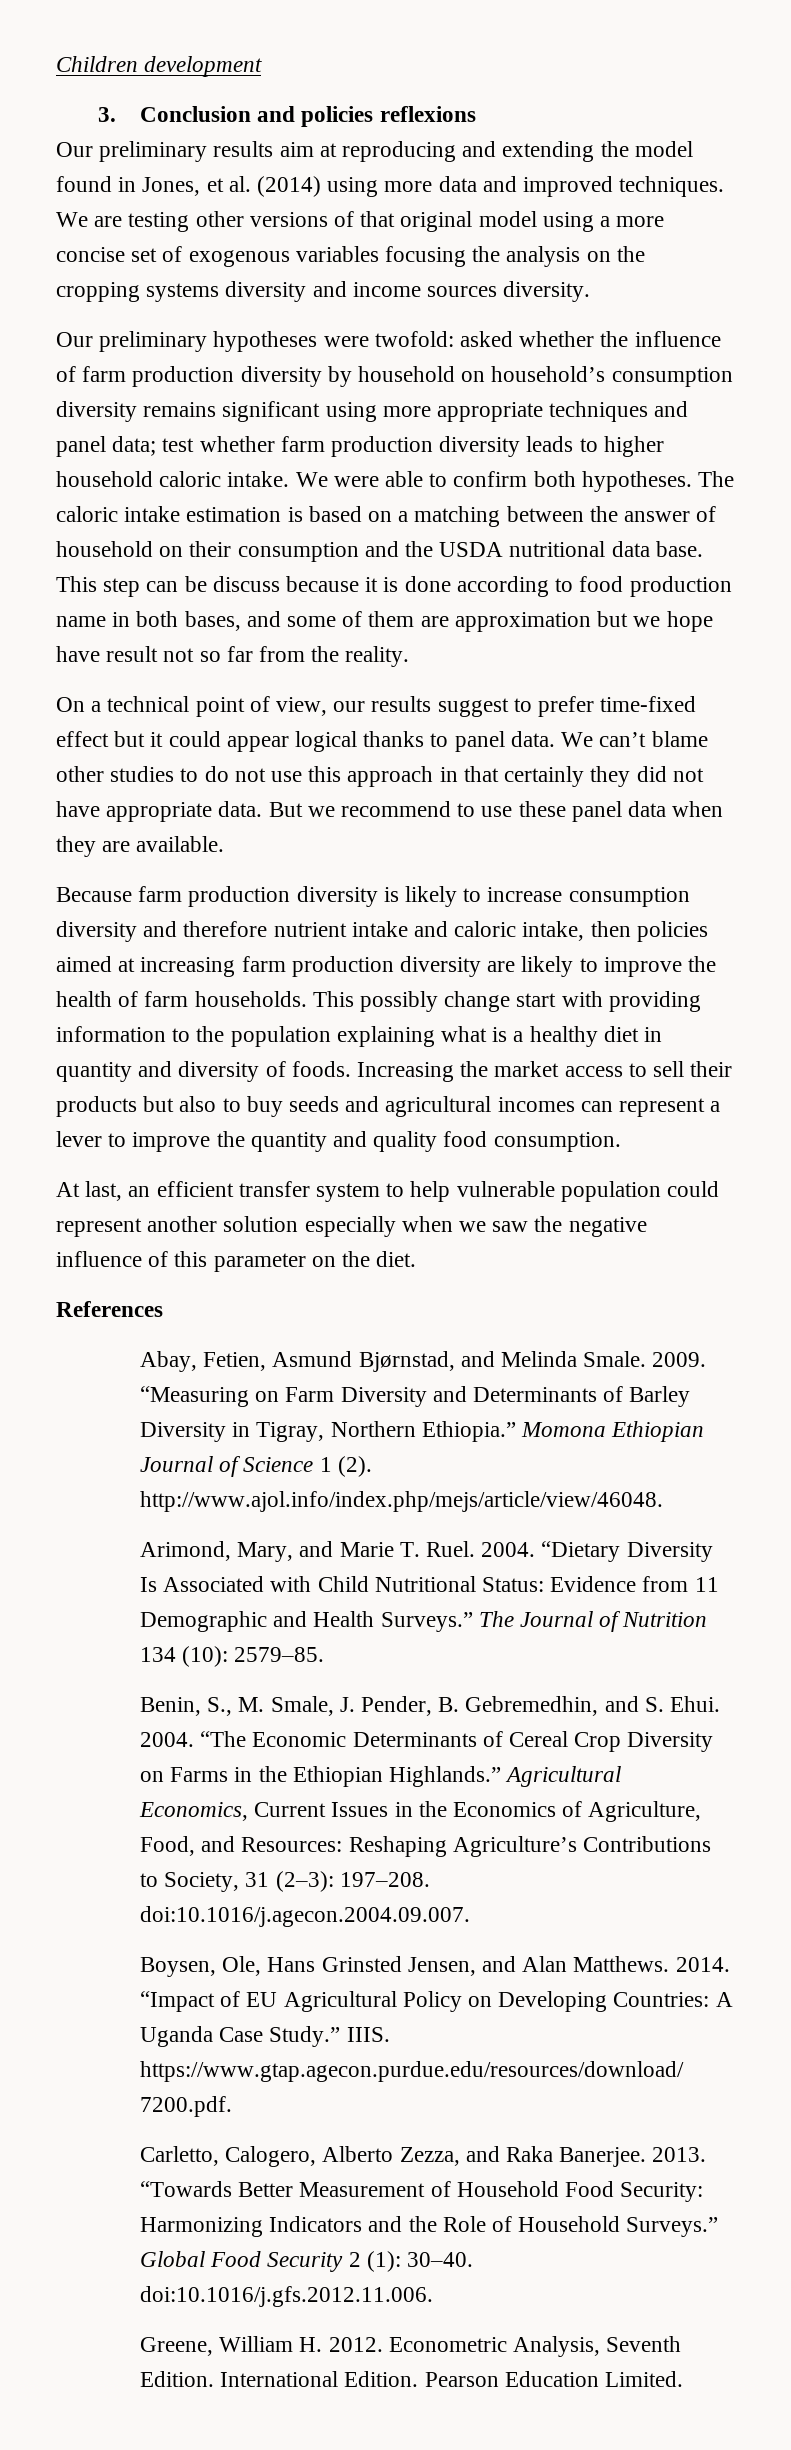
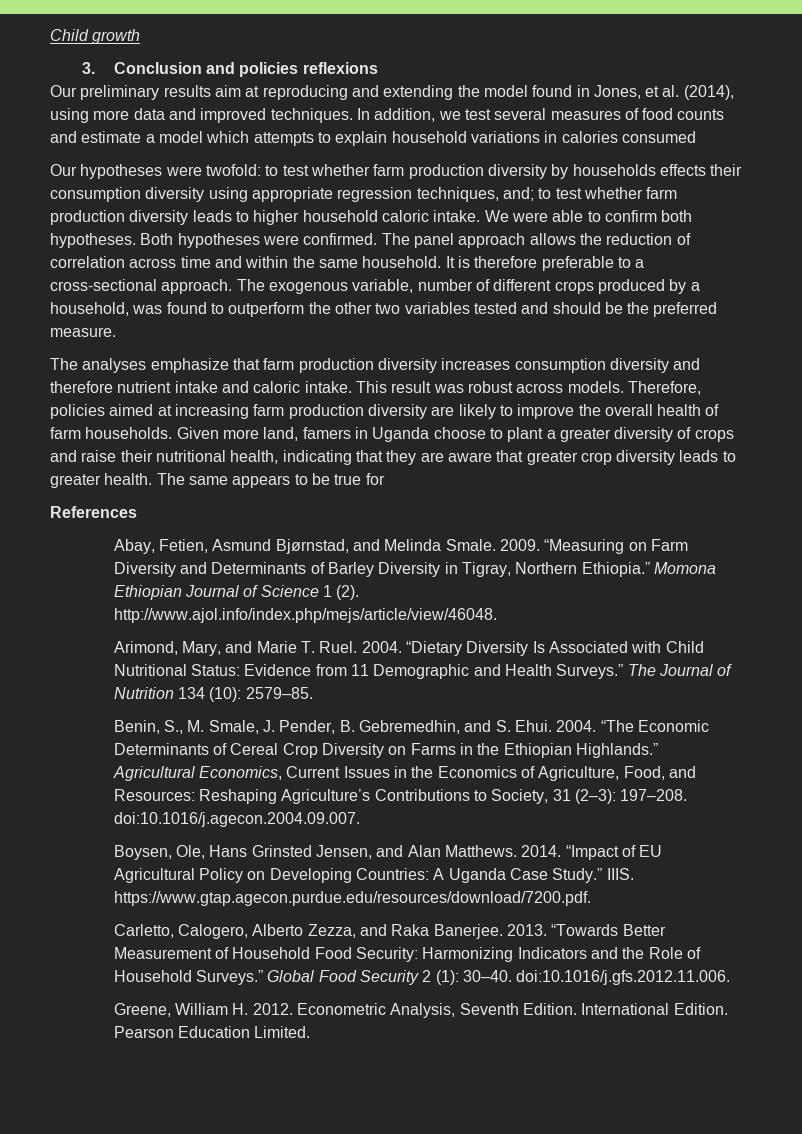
- Children development
+ Child growth
- Our preliminary results aim at reproducing and extending the model found in Jones, et al. (2014) using more data and improved techniques.
+ Our preliminary results aim at reproducing and extending the model found in Jones, et al. (2014), using more data and improved techniques.
- We are testing other versions of that original model using a more concise set of exogenous variables focusing the analysis on the cropping systems diversity and income sources diversity.
- Our preliminary hypotheses were twofold: asked whether the influence of farm production diversity by household on household’s consumption diversity remains significant using more appropriate techniques and panel data; test whether farm production diversity leads to higher household caloric intake.
+ In addition, we test several measures of food counts and estimate a model which attempts to explain household variations in calories consumed
+ Our hypotheses were twofold: to test whether farm production diversity by households effects their consumption diversity using appropriate regression techniques, and; to test whether farm production diversity leads to higher household caloric intake.
- The caloric intake estimation is based on a matching between the answer of household on their consumption and the USDA nutritional data base. This step can be discuss because it is done according to food production name in both bases, and some of them are approximation but we hope have result not so far from the reality.
- On a technical point of view, our results suggest to prefer time-fixed effect but it could appear logical thanks to panel data. We can’t blame other studies to do not use this approach in that certainly they did not have appropriate data. But we recommend to use these panel data when they are available.
- Because farm production diversity is likely to increase consumption diversity and therefore nutrient intake and caloric intake, then policies aimed at increasing farm production diversity are likely to improve the health of farm households.
+ Both hypotheses were confirmed. The panel approach allows the reduction of correlation across time and within the same household. It is therefore preferable to a cross-sectional approach. The exogenous variable, number of different crops produced by a household, was found to outperform the other two variables tested and should be the preferred measure.
+ The analyses emphasize that farm production diversity increases consumption diversity and therefore nutrient intake and caloric intake. This result was robust across models. Therefore, policies aimed at increasing farm production diversity are likely to improve the overall health of farm households.
- This possibly change start with providing information to the population explaining what is a healthy diet in quantity and diversity of foods. Increasing the market access to sell their products but also to buy seeds and agricultural incomes can represent a lever to improve the quantity and quality food consumption.
- At last, an efficient transfer system to help vulnerable population could represent another solution especially when we saw the negative influence of this parameter on the diet.
+ Given more land, famers in Uganda choose to plant a greater diversity of crops and raise their nutritional health, indicating that they are aware that greater crop diversity leads to greater health. The same appears to be true for

